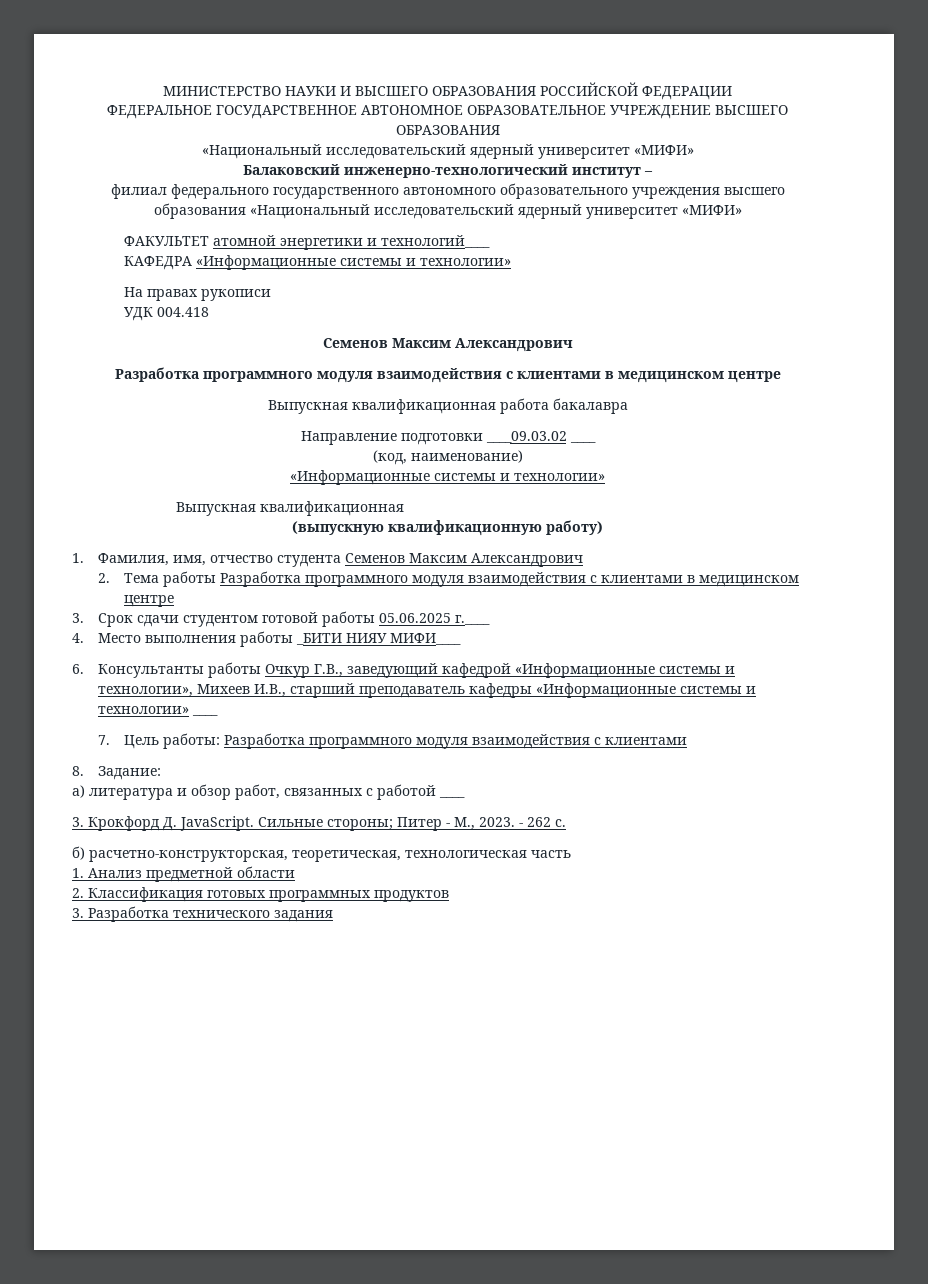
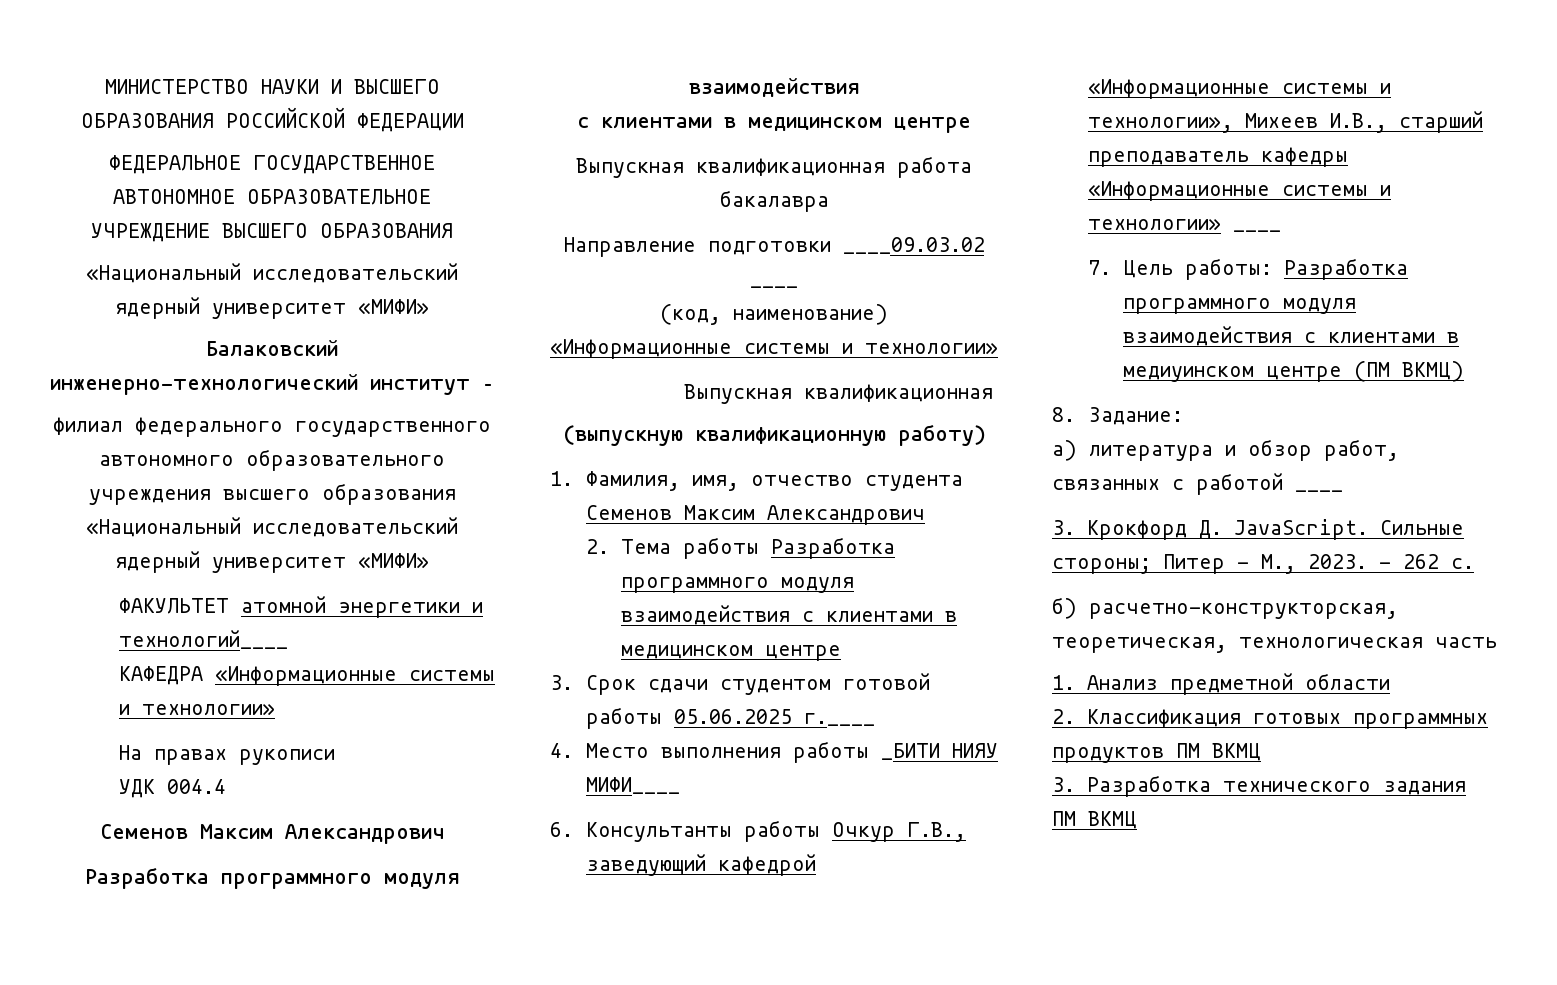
- УДК 004.418
+ УДК 004.4
  Семенов Максим Александрович
- Разработка программного модуля взаимодействия с клиентами в медицинском центре
+ Разработка программного модуля взаимодействия
+ с клиентами в медицинском центре
- 7. Цель работы: Разработка программного модуля взаимодействия с клиентами
+ 7. Цель работы: Разработка программного модуля взаимодействия с клиентами в медиуинском центре (ПМ ВКМЦ)
- 2. Классификация готовых программных продуктов
+ 2. Классификация готовых программных продуктов ПМ ВКМЦ
- 3. Разработка технического задания
+ 3. Разработка технического задания ПМ ВКМЦ

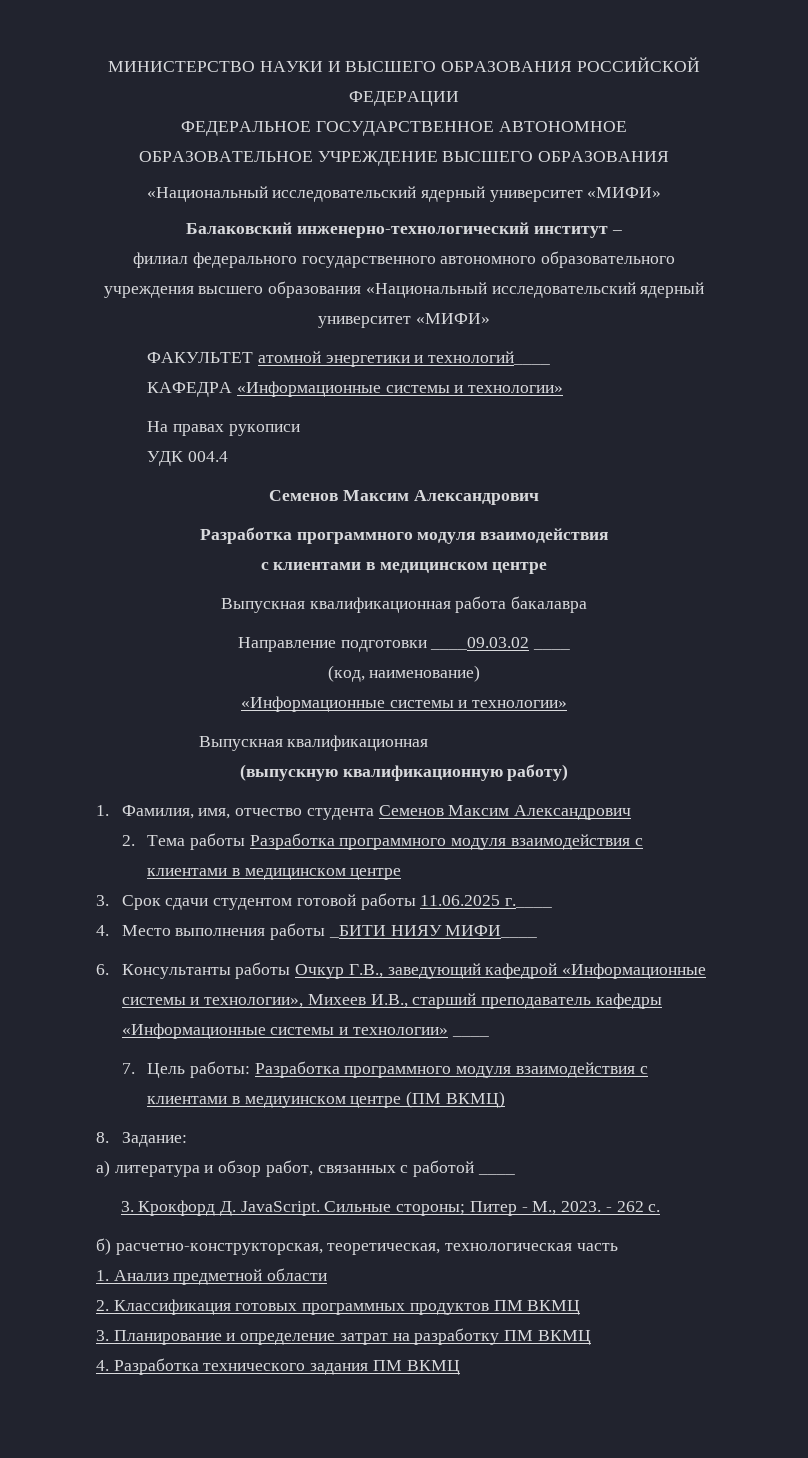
- 3. Срок сдачи студентом готовой работы 05.06.2025 г.____
+ 3. Срок сдачи студентом готовой работы 11.06.2025 г.____
- 3. Разработка технического задания ПМ ВКМЦ
+ 3. Планирование и определение затрат на разработку ПМ ВКМЦ
+ 4. Разработка технического задания ПМ ВКМЦ

